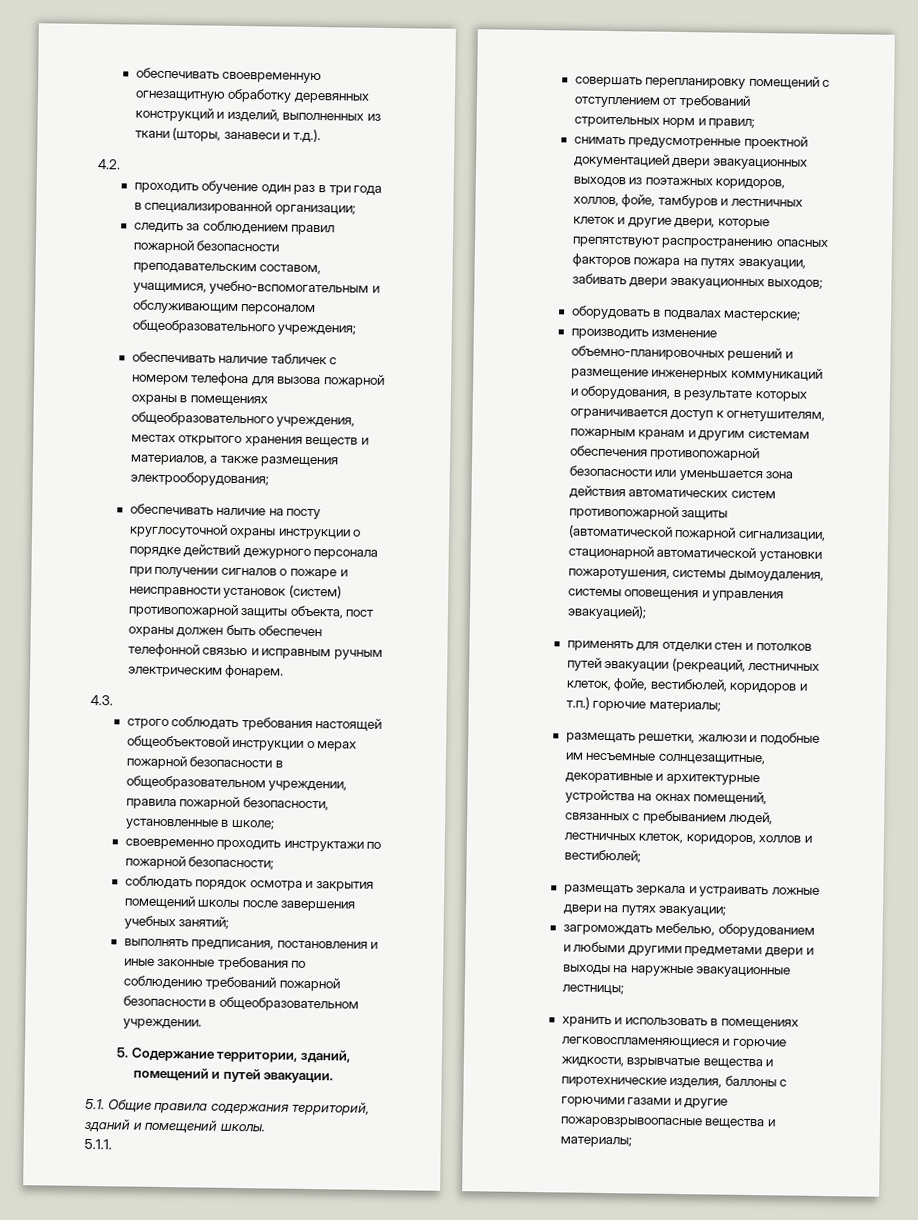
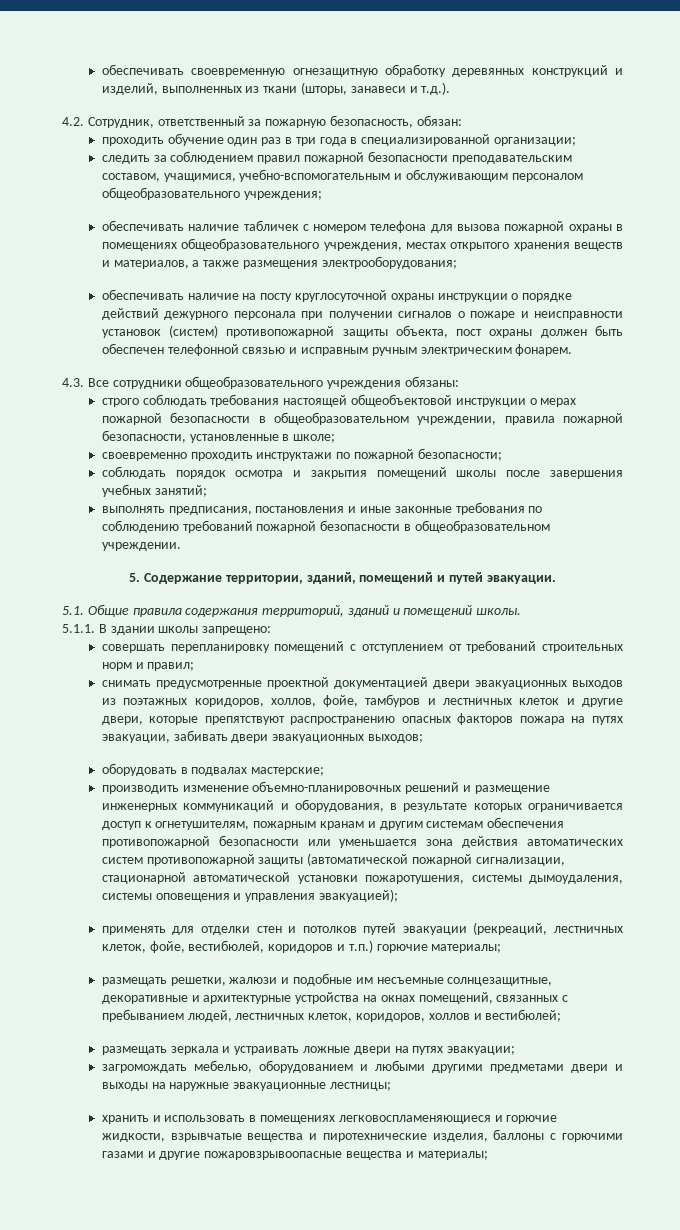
- 4.2.
+ 4.2. Сотрудник, ответственный за пожарную безопасность, обязан:
- 4.3.
+ 4.3. Все сотрудники общеобразовательного учреждения обязаны:
- 5.1.1.
+ 5.1.1. В здании школы запрещено:

